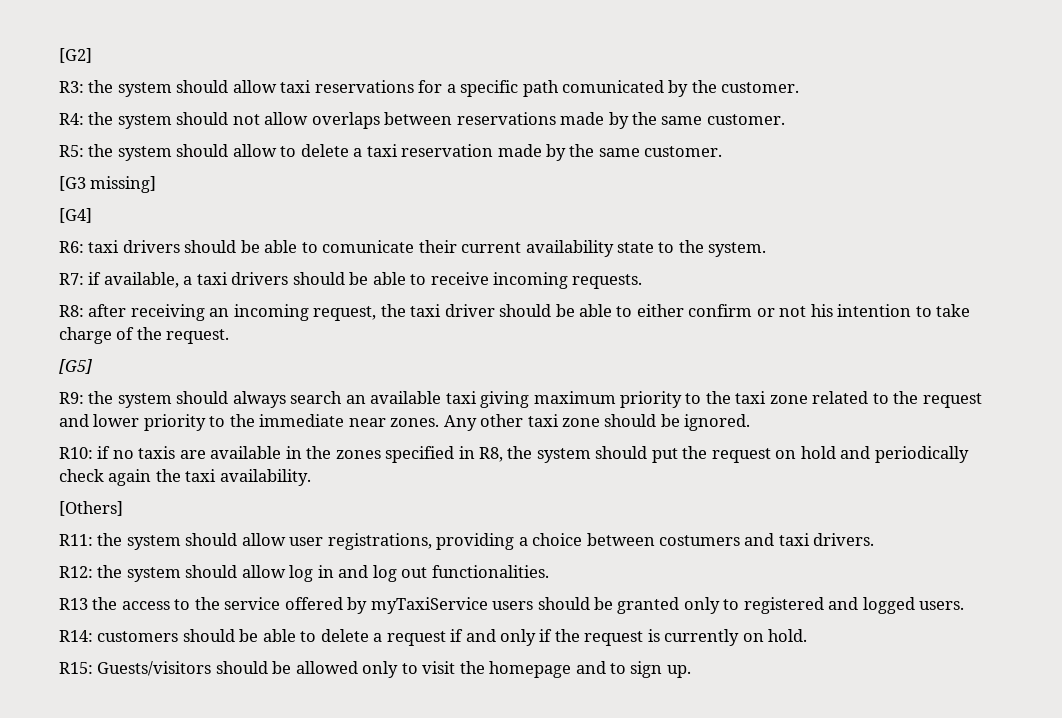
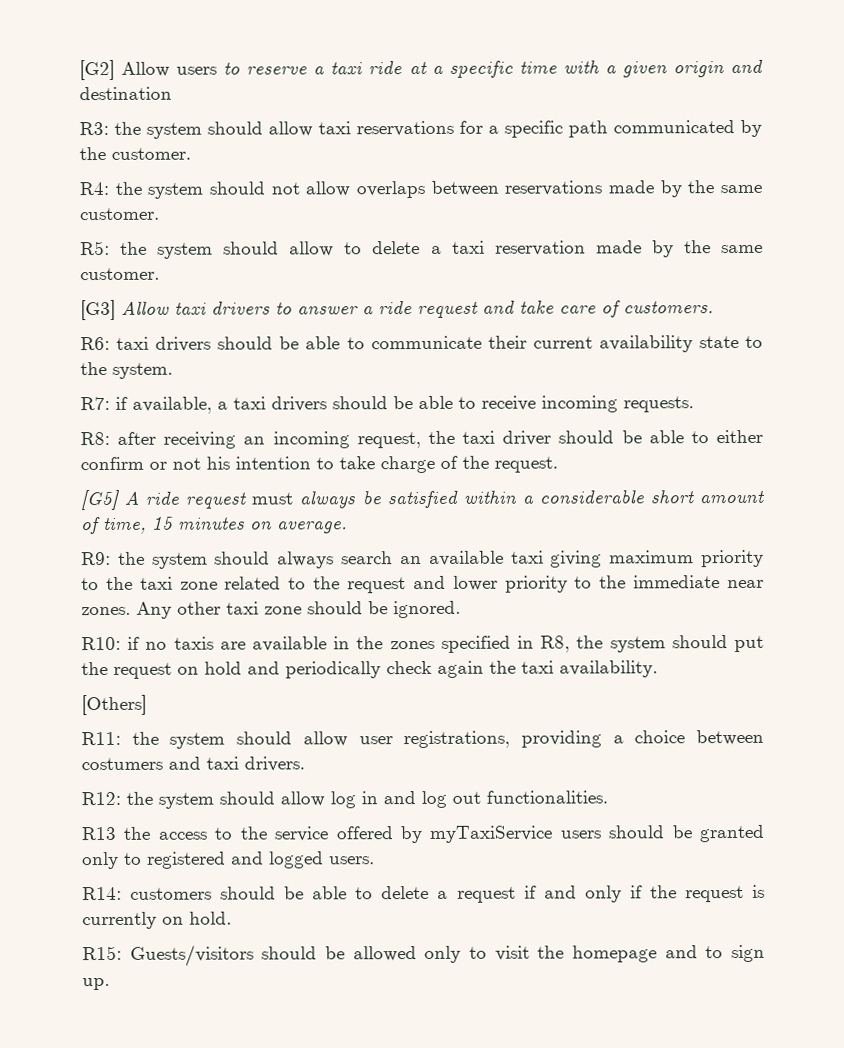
- [G2]
+ [G2] Allow users to reserve a taxi ride at a specific time with a given origin and destination
- R3: the system should allow taxi reservations for a specific path comunicated by the customer.
+ R3: the system should allow taxi reservations for a specific path communicated by the customer.
- [G3 missing]
- [G4]
+ [G3] Allow taxi drivers to answer a ride request and take care of customers.
- R6: taxi drivers should be able to comunicate their current availability state to the system.
+ R6: taxi drivers should be able to communicate their current availability state to the system.
- [G5]
+ [G5] A ride request must always be satisfied within a considerable short amount of time, 15 minutes on average.

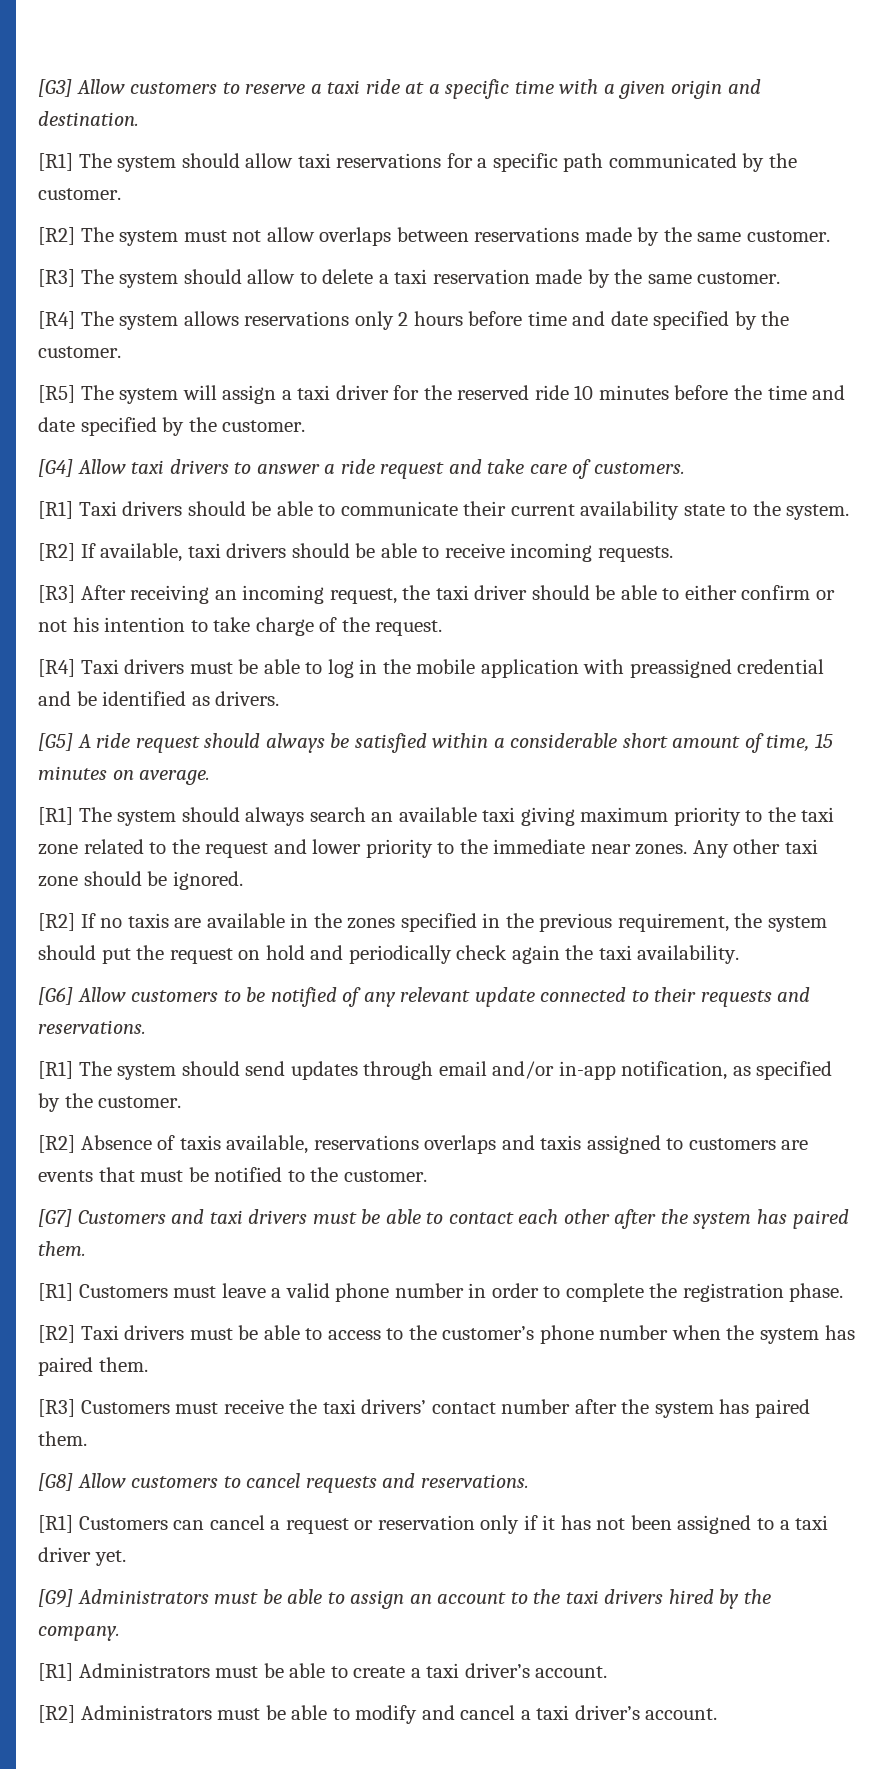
- [G2] Allow users to reserve a taxi ride at a specific time with a given origin and destination
- R3: the system should allow taxi reservations for a specific path communicated by the customer.
+ [G3] Allow customers to reserve a taxi ride at a specific time with a given origin and destination.
+ [R1] The system should allow taxi reservations for a specific path communicated by the customer.
- R4: the system should not allow overlaps between reservations made by the same customer.
+ [R2] The system must not allow overlaps between reservations made by the same customer.
- R5: the system should allow to delete a taxi reservation made by the same customer.
+ [R3] The system should allow to delete a taxi reservation made by the same customer.
- [G3] Allow taxi drivers to answer a ride request and take care of customers.
+ [R4] The system allows reservations only 2 hours before time and date specified by the customer.
+ [R5] The system will assign a taxi driver for the reserved ride 10 minutes before the time and date specified by the customer.
+ [G4] Allow taxi drivers to answer a ride request and take care of customers.
- R6: taxi drivers should be able to communicate their current availability state to the system.
+ [R1] Taxi drivers should be able to communicate their current availability state to the system.
- R7: if available, a taxi drivers should be able to receive incoming requests.
+ [R2] If available, taxi drivers should be able to receive incoming requests.
- R8: after receiving an incoming request, the taxi driver should be able to either confirm or not his intention to take charge of the request.
+ [R3] After receiving an incoming request, the taxi driver should be able to either confirm or not his intention to take charge of the request.
+ [R4] Taxi drivers must be able to log in the mobile application with preassigned credential and be identified as drivers.
- [G5] A ride request must always be satisfied within a considerable short amount of time, 15 minutes on average.
+ [G5] A ride request should always be satisfied within a considerable short amount of time, 15 minutes on average.
- R9: the system should always search an available taxi giving maximum priority to the taxi zone related to the request and lower priority to the immediate near zones.
+ [R1] The system should always search an available taxi giving maximum priority to the taxi zone related to the request and lower priority to the immediate near zones.
- R10: if no taxis are available in the zones specified in R8, the system should put the request on hold and periodically check again the taxi availability.
+ [R2] If no taxis are available in the zones specified in the previous requirement, the system should put the request on hold and periodically check again the taxi availability.
- [Others]
- R11: the system should allow user registrations, providing a choice between costumers and taxi drivers.
- R12: the system should allow log in and log out functionalities.
- R13 the access to the service offered by myTaxiService users should be granted only to registered and logged users.
- R14: customers should be able to delete a request if and only if the request is currently on hold.
- R15: Guests/visitors should be allowed only to visit the homepage and to sign up.
+ [G6] Allow customers to be notified of any relevant update connected to their requests and reservations.
+ [R1] The system should send updates through email and/or in-app notification, as specified by the customer.
+ [R2] Absence of taxis available, reservations overlaps and taxis assigned to customers are events that must be notified to the customer.
+ [G7] Customers and taxi drivers must be able to contact each other after the system has paired them.
+ [R1] Customers must leave a valid phone number in order to complete the registration phase.
+ [R2] Taxi drivers must be able to access to the customer’s phone number when the system has paired them.
+ [R3] Customers must receive the taxi drivers’ contact number after the system has paired them.
+ [G8] Allow customers to cancel requests and reservations.
+ [R1] Customers can cancel a request or reservation only if it has not been assigned to a taxi driver yet.
+ [G9] Administrators must be able to assign an account to the taxi drivers hired by the company.
+ [R1] Administrators must be able to create a taxi driver’s account.
+ [R2] Administrators must be able to modify and cancel a taxi driver’s account.

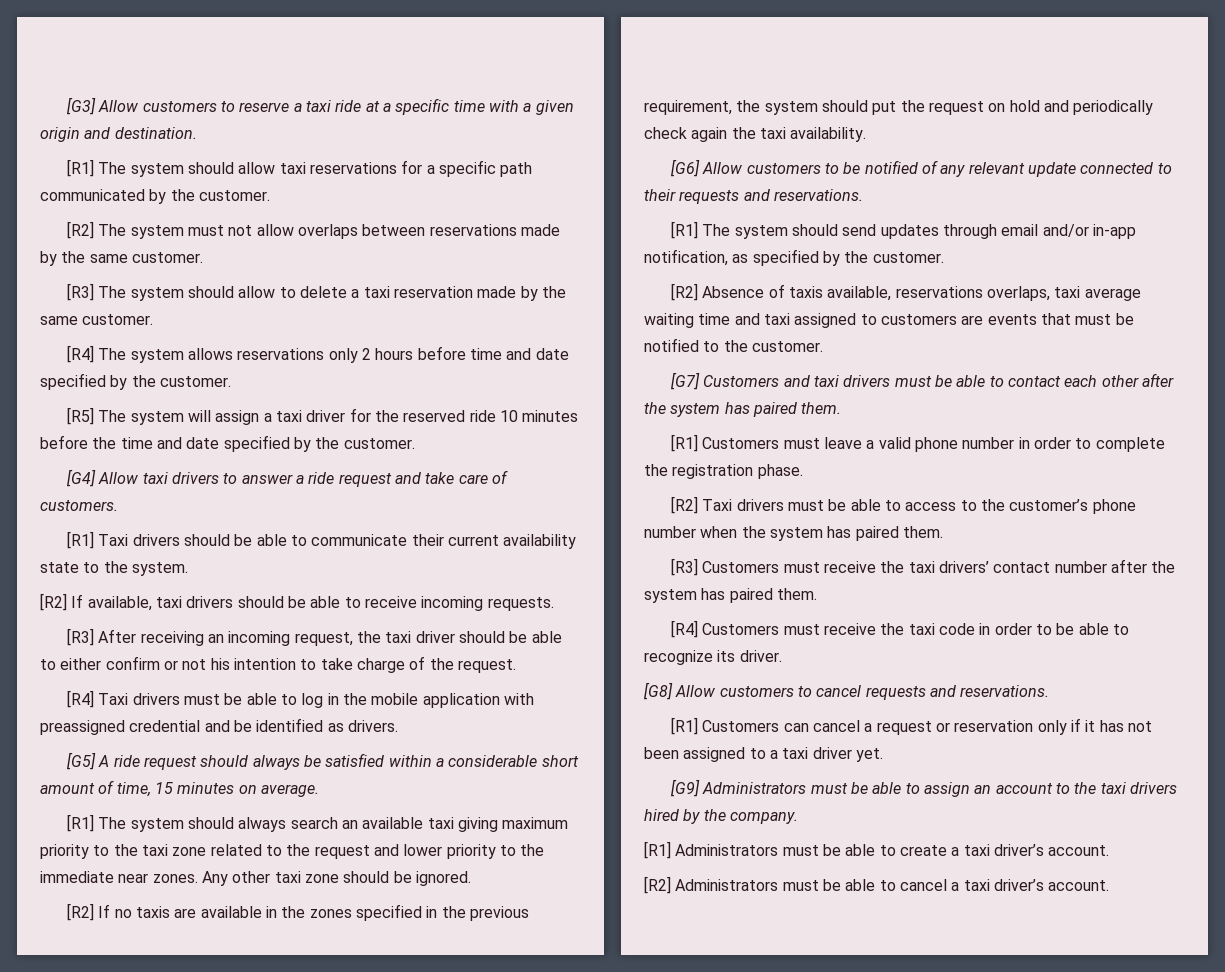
- [R2] Absence of taxis available, reservations overlaps and taxis assigned to customers are events that must be notified to the customer.
+ [R2] Absence of taxis available, reservations overlaps, taxi average waiting time and taxi assigned to customers are events that must be notified to the customer.
+ [R4] Customers must receive the taxi code in order to be able to recognize its driver.
- [R2] Administrators must be able to modify and cancel a taxi driver’s account.
+ [R2] Administrators must be able to cancel a taxi driver’s account.

